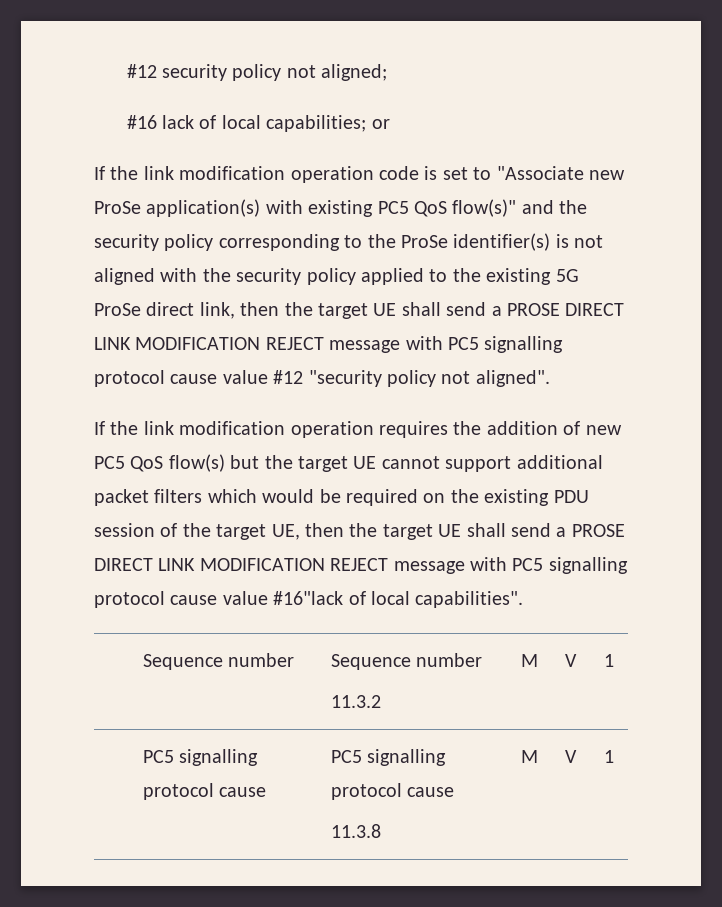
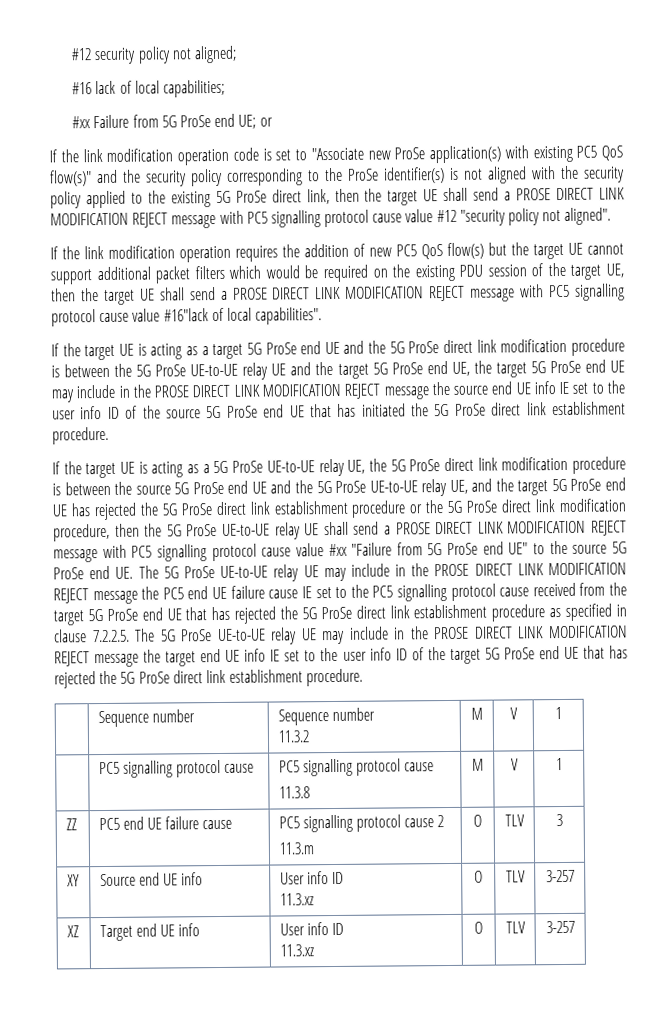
- #16 lack of local capabilities; or
+ #16 lack of local capabilities;
+ #xx Failure from 5G ProSe end UE; or
+ If the target UE is acting as a target 5G ProSe end UE and the 5G ProSe direct link modification procedure is between the 5G ProSe UE-to-UE relay UE and the target 5G ProSe end UE, the target 5G ProSe end UE may include in the PROSE DIRECT LINK MODIFICATION REJECT message the source end UE info IE set to the user info ID of the source 5G ProSe end UE that has initiated the 5G ProSe direct link establishment procedure.
+ If the target UE is acting as a 5G ProSe UE-to-UE relay UE, the 5G ProSe direct link modification procedure is between the source 5G ProSe end UE and the 5G ProSe UE-to-UE relay UE, and the target 5G ProSe end UE has rejected the 5G ProSe direct link establishment procedure or the 5G ProSe direct link modification procedure, then the 5G ProSe UE-to-UE relay UE shall send a PROSE DIRECT LINK MODIFICATION REJECT message with PC5 signalling protocol cause value #xx "Failure from 5G ProSe end UE" to the source 5G ProSe end UE. The 5G ProSe UE-to-UE relay UE may include in the PROSE DIRECT LINK MODIFICATION REJECT message the PC5 end UE failure cause IE set to the PC5 signalling protocol cause received from the target 5G ProSe end UE that has rejected the 5G ProSe direct link establishment procedure as specified in clause 7.2.2.5. The 5G ProSe UE-to-UE relay UE may include in the PROSE DIRECT LINK MODIFICATION REJECT message the target end UE info IE set to the user info ID of the target 5G ProSe end UE that has rejected the 5G ProSe direct link establishment procedure.
+ ZZ | PC5 end UE failure cause | PC5 signalling protocol cause 2
+ 11.3.m | O | TLV | 3
+ XY | Source end UE info | User info ID
+ 11.3.xz | O | TLV | 3-257
+ XZ | Target end UE info | User info ID
+ 11.3.xz | O | TLV | 3-257

